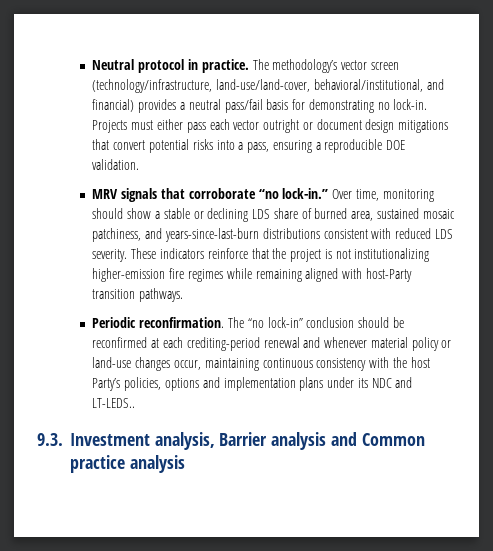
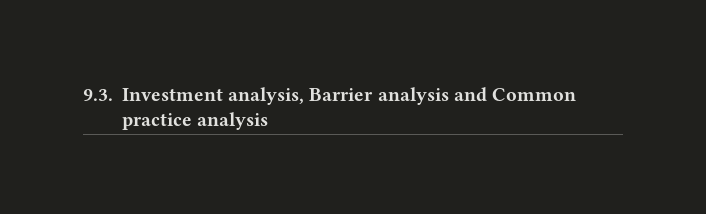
- Neutral protocol in practice. The methodology’s vector screen (technology/infrastructure, land-use/land-cover, behavioral/institutional, and financial) provides a neutral pass/fail basis for demonstrating no lock-in. Projects must either pass each vector outright or document design mitigations that convert potential risks into a pass, ensuring a reproducible DOE validation.
- MRV signals that corroborate “no lock-in.” Over time, monitoring should show a stable or declining LDS share of burned area, sustained mosaic patchiness, and years-since-last-burn distributions consistent with reduced LDS severity. These indicators reinforce that the project is not institutionalizing higher-emission fire regimes while remaining aligned with host-Party transition pathways.
- Periodic reconfirmation. The “no lock-in” conclusion should be reconfirmed at each crediting-period renewal and whenever material policy or land-use changes occur, maintaining continuous consistency with the host Party’s policies, options and implementation plans under its NDC and LT-LEDS..

